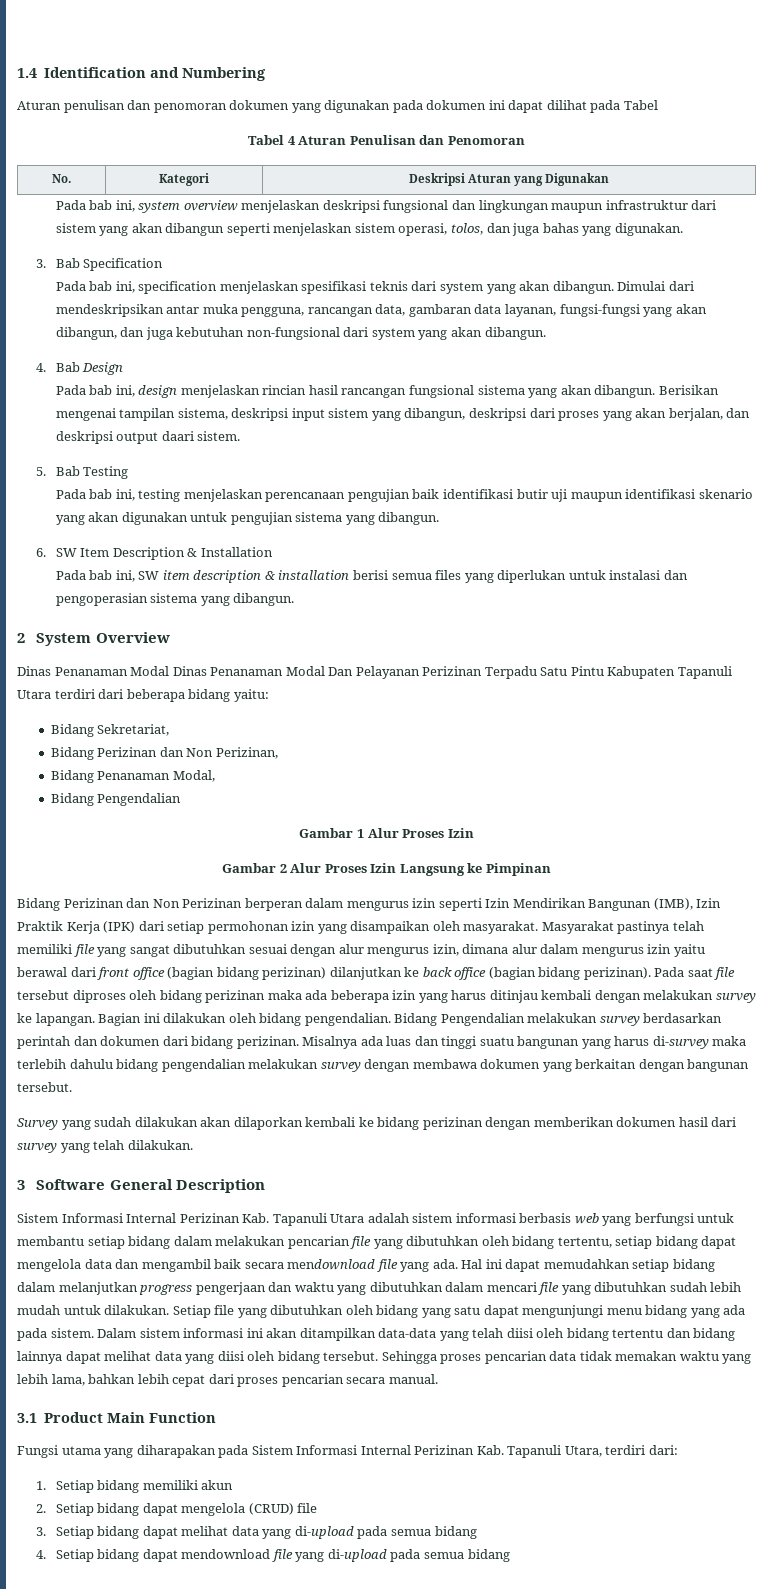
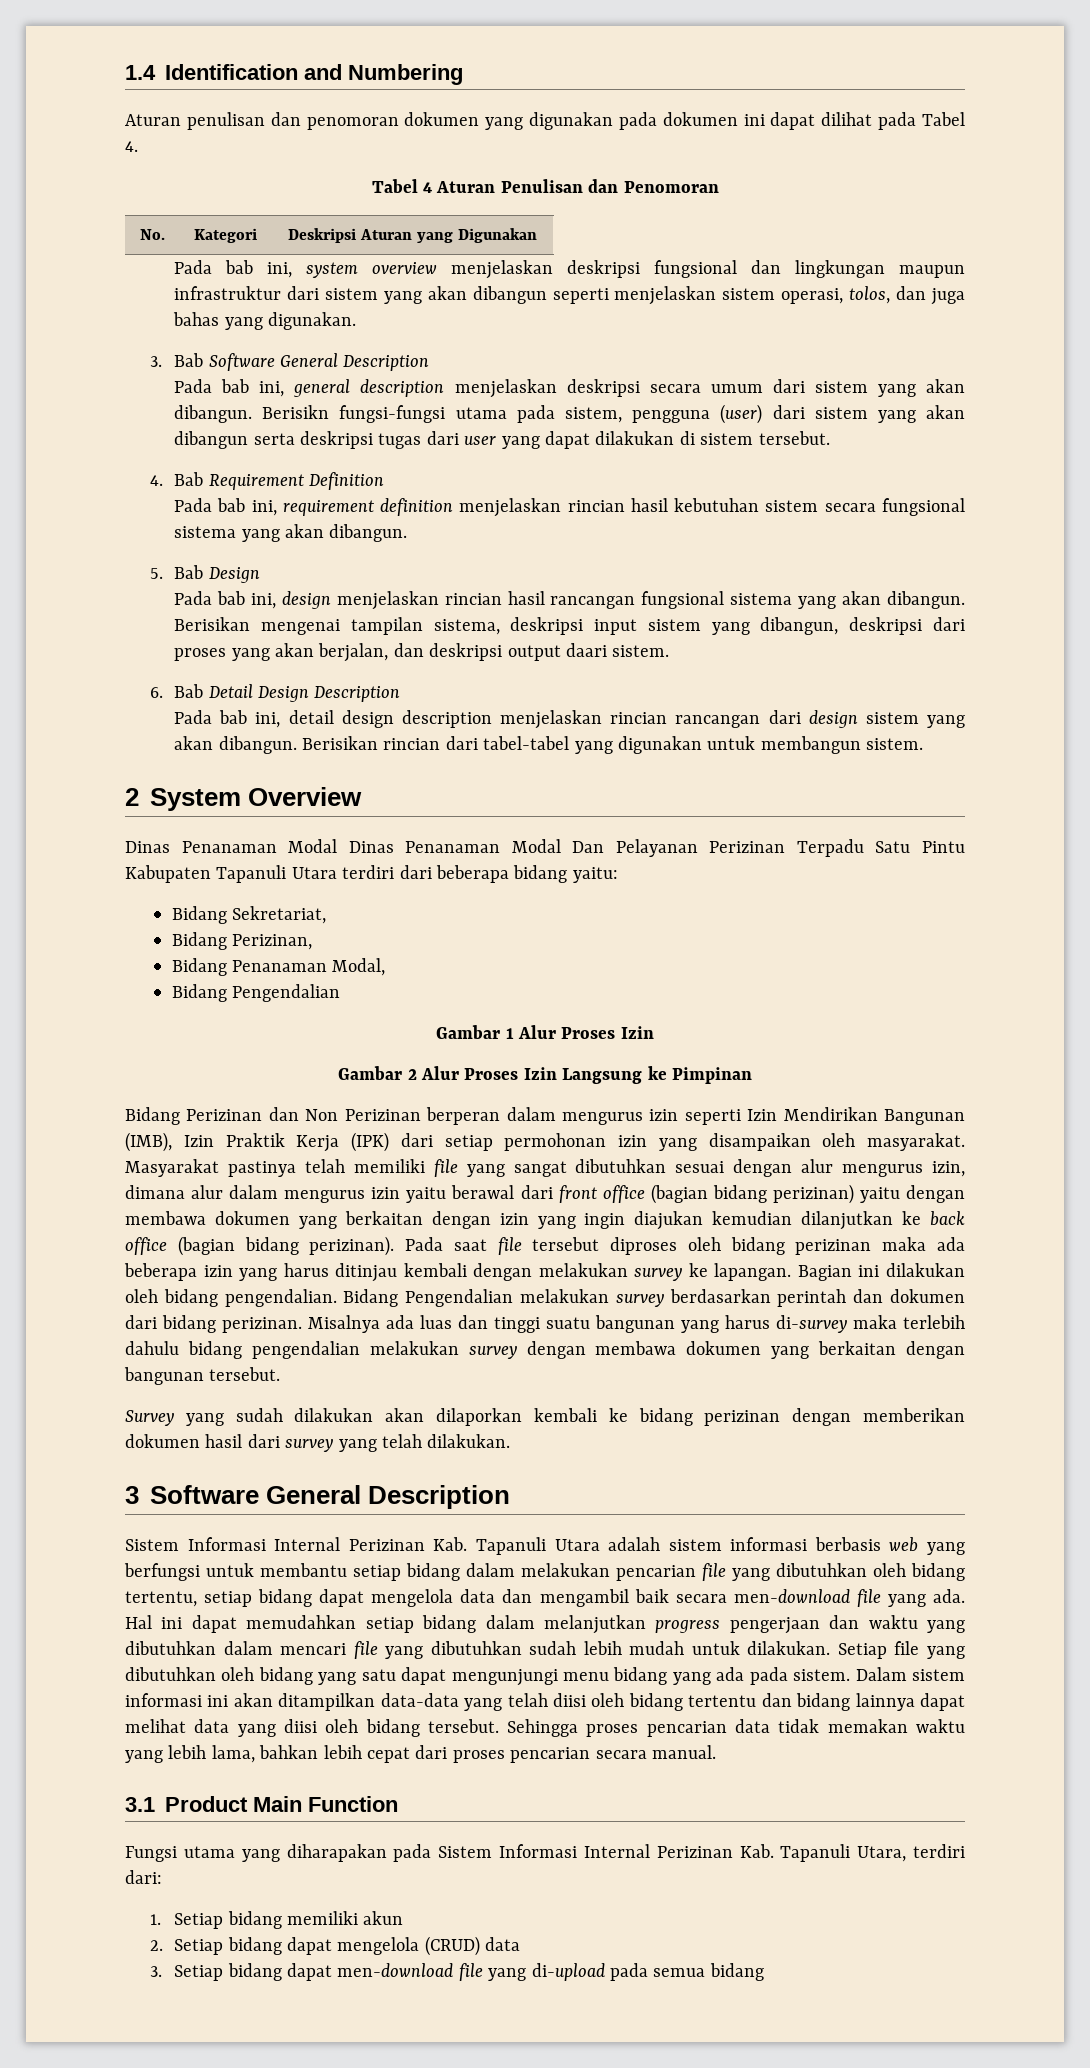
- Aturan penulisan dan penomoran dokumen yang digunakan pada dokumen ini dapat dilihat pada Tabel
+ Aturan penulisan dan penomoran dokumen yang digunakan pada dokumen ini dapat dilihat pada Tabel 4.
- 3. Bab Specification
- Pada bab ini, specification menjelaskan spesifikasi teknis dari system yang akan dibangun. Dimulai dari mendeskripsikan antar muka pengguna, rancangan data, gambaran data layanan, fungsi-fungsi yang akan dibangun, dan juga kebutuhan non-fungsional dari system yang akan dibangun.
+ 3. Bab Software General Description
+ Pada bab ini, general description menjelaskan deskripsi secara umum dari sistem yang akan dibangun. Berisikn fungsi-fungsi utama pada sistem, pengguna (user) dari sistem yang akan dibangun serta deskripsi tugas dari user yang dapat dilakukan di sistem tersebut.
+ 4. Bab Requirement Definition
+ Pada bab ini, requirement definition menjelaskan rincian hasil kebutuhan sistem secara fungsional sistema yang akan dibangun.
- 4. Bab Design
+ 5. Bab Design
- 5. Bab Testing
- Pada bab ini, testing menjelaskan perencanaan pengujian baik identifikasi butir uji maupun identifikasi skenario yang akan digunakan untuk pengujian sistema yang dibangun.
- 6. SW Item Description & Installation
- Pada bab ini, SW item description & installation berisi semua files yang diperlukan untuk instalasi dan pengoperasian sistema yang dibangun.
+ 6. Bab Detail Design Description
+ Pada bab ini, detail design description menjelaskan rincian rancangan dari design sistem yang akan dibangun. Berisikan rincian dari tabel-tabel yang digunakan untuk membangun sistem.
- Bidang Perizinan dan Non Perizinan,
+ Bidang Perizinan,
- Masyarakat pastinya telah memiliki file yang sangat dibutuhkan sesuai dengan alur mengurus izin, dimana alur dalam mengurus izin yaitu berawal dari front office (bagian bidang perizinan) dilanjutkan ke back office (bagian bidang perizinan).
+ Masyarakat pastinya telah memiliki file yang sangat dibutuhkan sesuai dengan alur mengurus izin, dimana alur dalam mengurus izin yaitu berawal dari front office (bagian bidang perizinan) yaitu dengan membawa dokumen yang berkaitan dengan izin yang ingin diajukan kemudian dilanjutkan ke back office (bagian bidang perizinan).
- Sistem Informasi Internal Perizinan Kab. Tapanuli Utara adalah sistem informasi berbasis web yang berfungsi untuk membantu setiap bidang dalam melakukan pencarian file yang dibutuhkan oleh bidang tertentu, setiap bidang dapat mengelola data dan mengambil baik secara mendownload file yang ada.
+ Sistem Informasi Internal Perizinan Kab. Tapanuli Utara adalah sistem informasi berbasis web yang berfungsi untuk membantu setiap bidang dalam melakukan pencarian file yang dibutuhkan oleh bidang tertentu, setiap bidang dapat mengelola data dan mengambil baik secara men-download file yang ada.
- 2. Setiap bidang dapat mengelola (CRUD) file
+ 2. Setiap bidang dapat mengelola (CRUD) data
- 3. Setiap bidang dapat melihat data yang di-upload pada semua bidang
- 4. Setiap bidang dapat mendownload file yang di-upload pada semua bidang
+ 3. Setiap bidang dapat men-download file yang di-upload pada semua bidang

